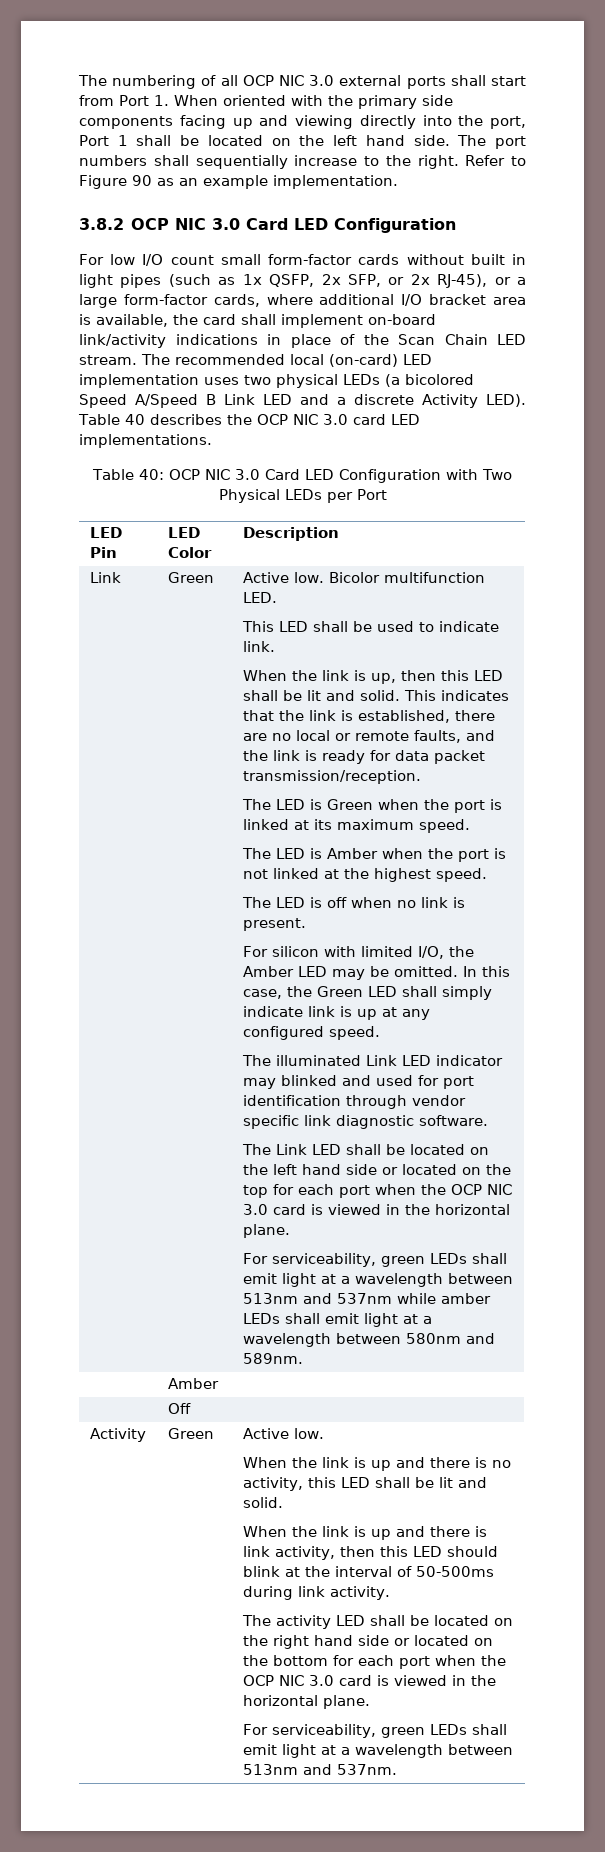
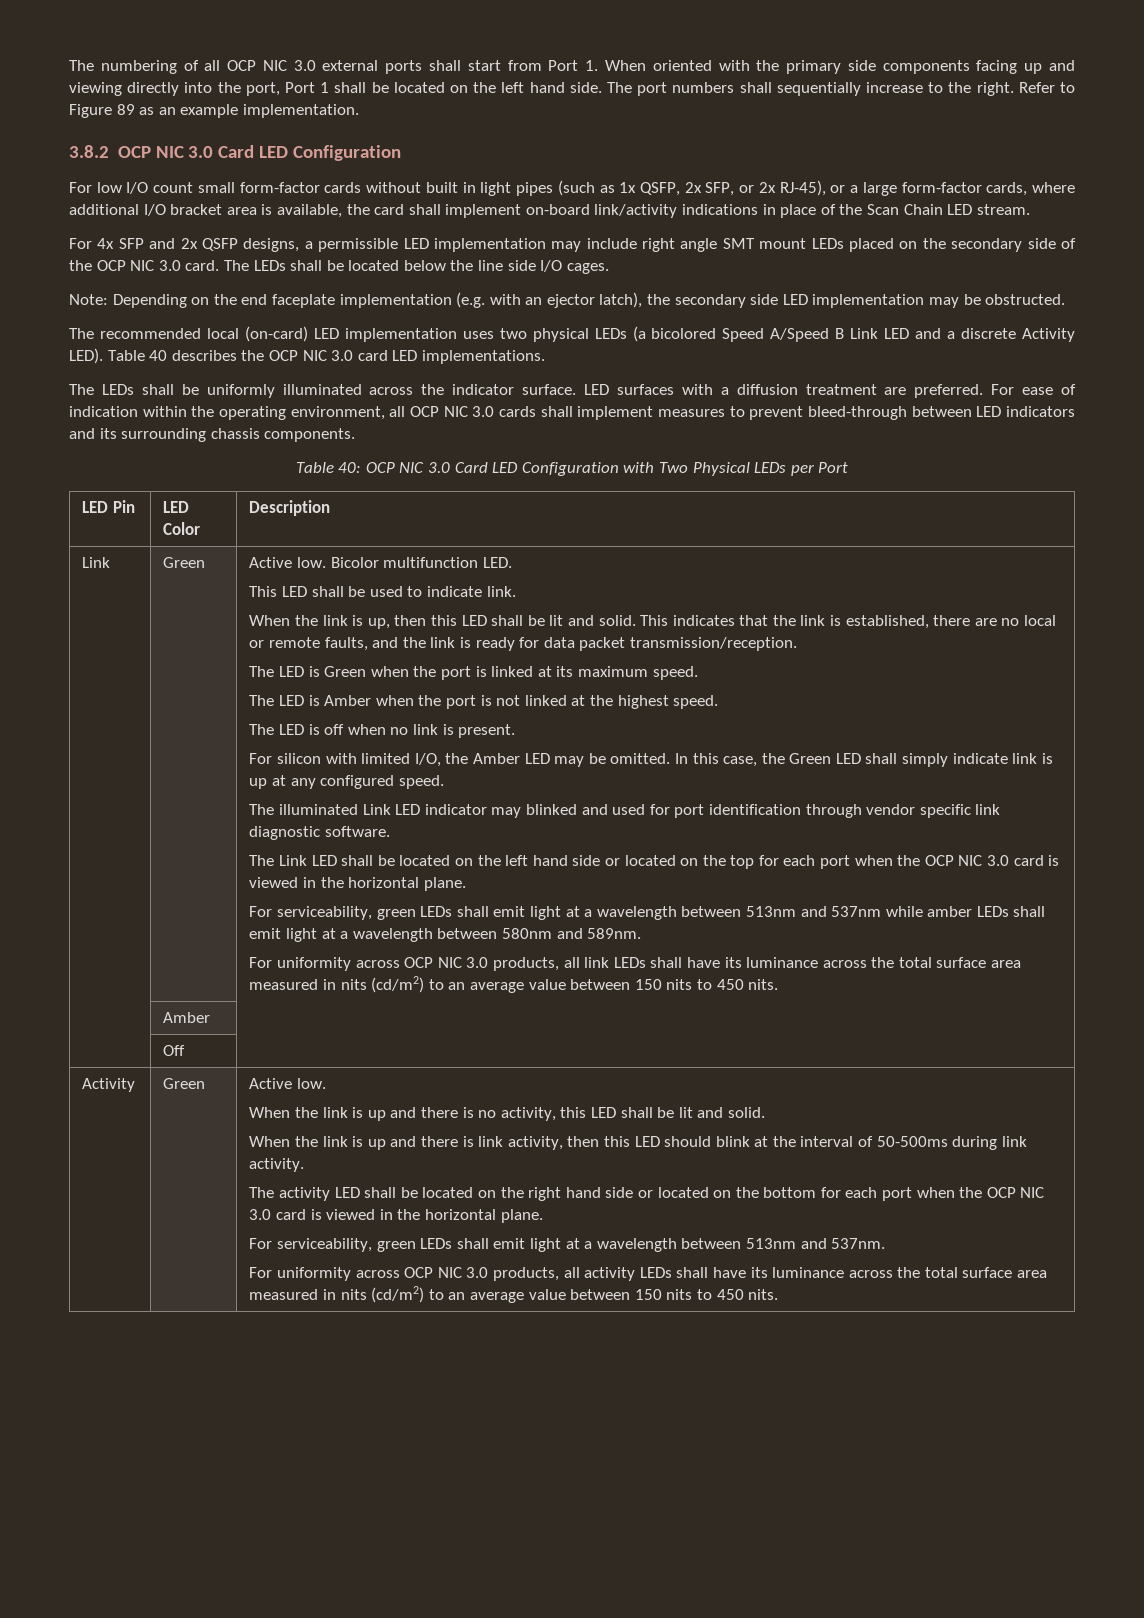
- Refer to Figure 90 as an example implementation.
+ Refer to Figure 89 as an example implementation.
- For low I/O count small form-factor cards without built in light pipes (such as 1x QSFP, 2x SFP, or 2x RJ-45), or a large form-factor cards, where additional I/O bracket area is available, the card shall implement on-board link/activity indications in place of the Scan Chain LED stream. The recommended local (on-card) LED implementation uses two physical LEDs (a bicolored Speed A/Speed B Link LED and a discrete Activity LED).
+ For low I/O count small form-factor cards without built in light pipes (such as 1x QSFP, 2x SFP, or 2x RJ-45), or a large form-factor cards, where additional I/O bracket area is available, the card shall implement on-board link/activity indications in place of the Scan Chain LED stream.
+ For 4x SFP and 2x QSFP designs, a permissible LED implementation may include right angle SMT mount LEDs placed on the secondary side of the OCP NIC 3.0 card. The LEDs shall be located below the line side I/O cages.
+ Note: Depending on the end faceplate implementation (e.g. with an ejector latch), the secondary side LED implementation may be obstructed.
+ The recommended local (on-card) LED implementation uses two physical LEDs (a bicolored Speed A/Speed B Link LED and a discrete Activity LED).
+ The LEDs shall be uniformly illuminated across the indicator surface. LED surfaces with a diffusion treatment are preferred. For ease of indication within the operating environment, all OCP NIC 3.0 cards shall implement measures to prevent bleed-through between LED indicators and its surrounding chassis components.
+ For uniformity across OCP NIC 3.0 products, all link LEDs shall have its luminance across the total surface area measured in nits (cd/m2) to an average value between 150 nits to 450 nits.
+ For uniformity across OCP NIC 3.0 products, all activity LEDs shall have its luminance across the total surface area measured in nits (cd/m2) to an average value between 150 nits to 450 nits.

